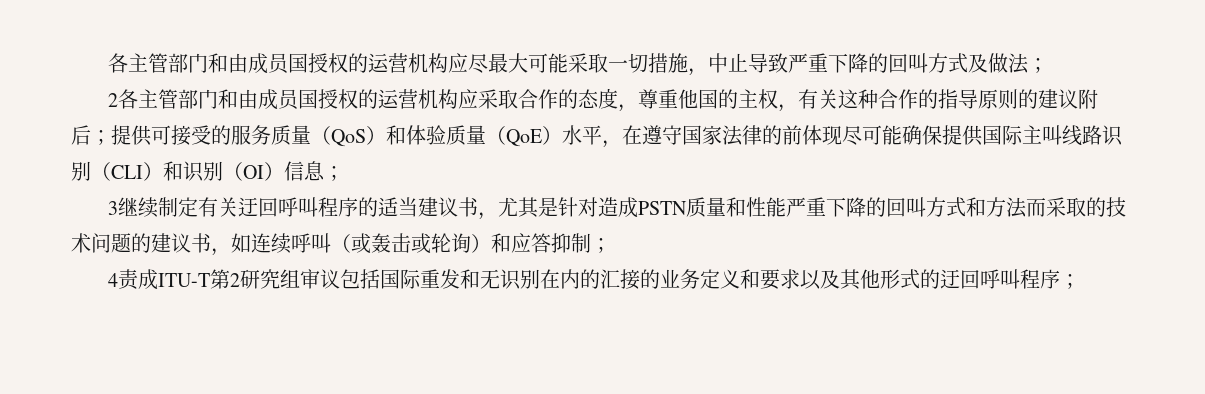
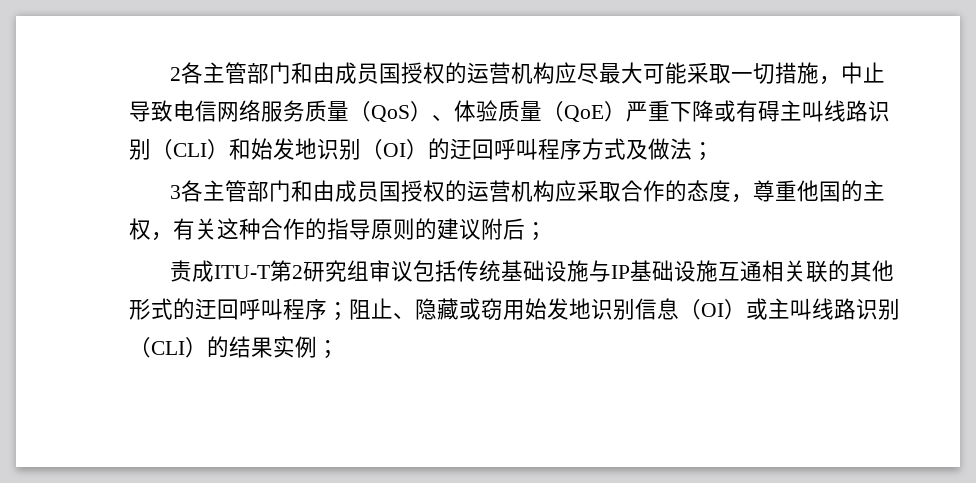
- 各主管部门和由成员国授权的运营机构应尽最大可能采取一切措施，中止导致严重下降的回叫方式及做法；
+ 2各主管部门和由成员国授权的运营机构应尽最大可能采取一切措施，中止导致电信网络服务质量（QoS）、体验质量（QoE）严重下降或有碍主叫线路识别（CLI）和始发地识别（OI）的迂回呼叫程序方式及做法；
- 2各主管部门和由成员国授权的运营机构应采取合作的态度，尊重他国的主权，有关这种合作的指导原则的建议附后；提供可接受的服务质量（QoS）和体验质量（QoE）水平，在遵守国家法律的前体现尽可能确保提供国际主叫线路识别（CLI）和识别（OI）信息；
- 3继续制定有关迂回呼叫程序的适当建议书，尤其是针对造成PSTN质量和性能严重下降的回叫方式和方法而采取的技术问题的建议书，如连续呼叫（或轰击或轮询）和应答抑制；
- 4责成ITU-T第2研究组审议包括国际重发和无识别在内的汇接的业务定义和要求以及其他形式的迂回呼叫程序；
+ 3各主管部门和由成员国授权的运营机构应采取合作的态度，尊重他国的主权，有关这种合作的指导原则的建议附后；
+ 责成ITU-T第2研究组审议包括传统基础设施与IP基础设施互通相关联的其他形式的迂回呼叫程序；阻止、隐藏或窃用始发地识别信息（OI）或主叫线路识别（CLI）的结果实例；

